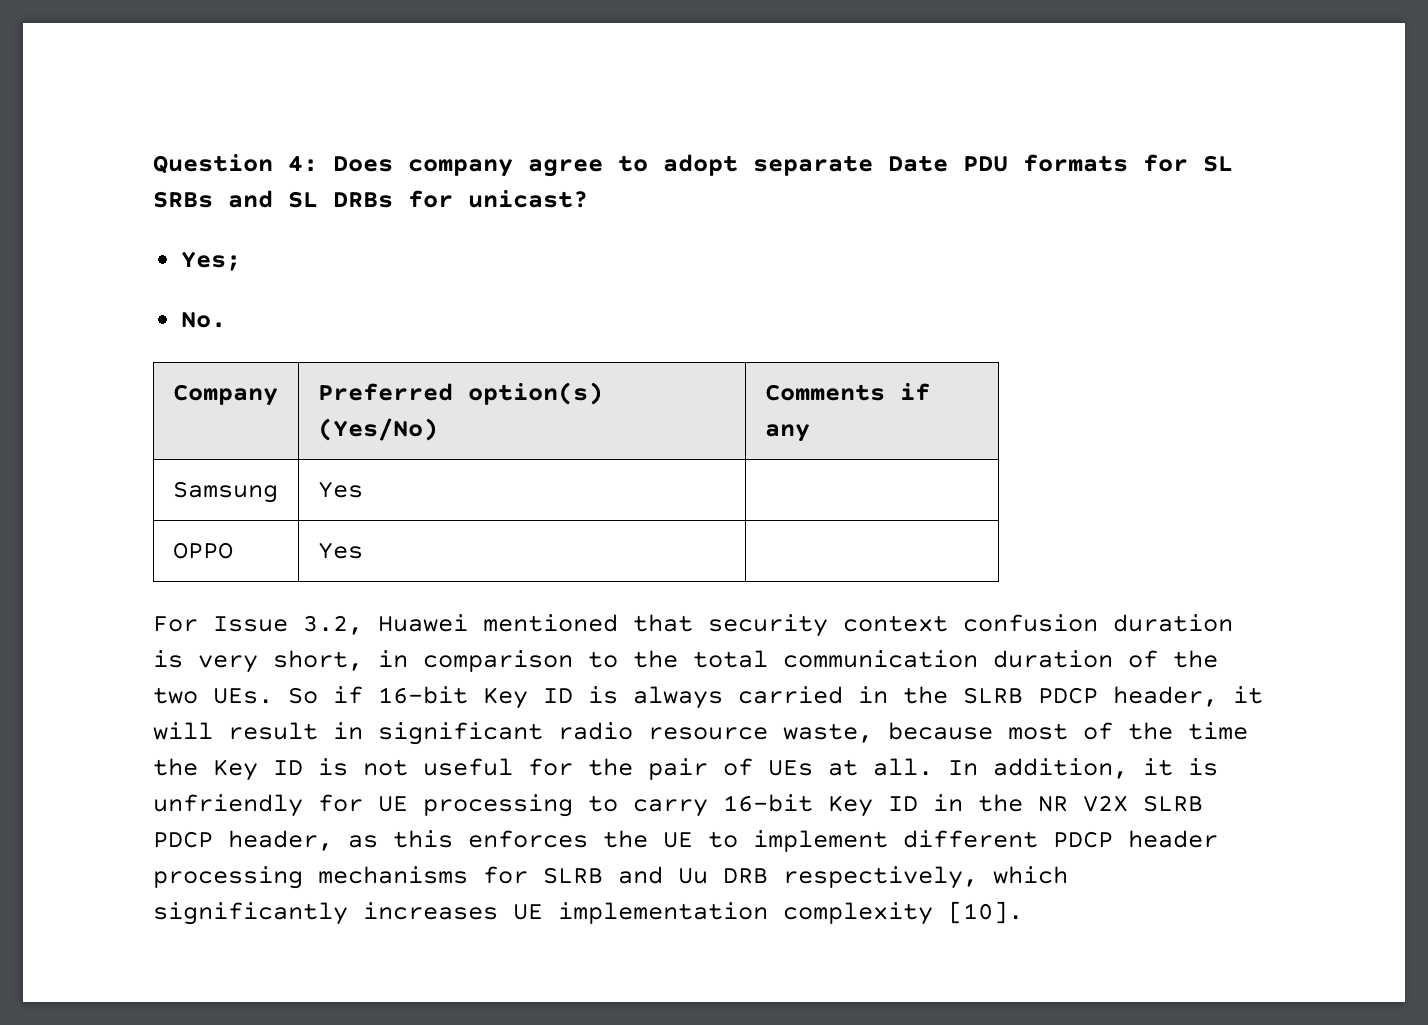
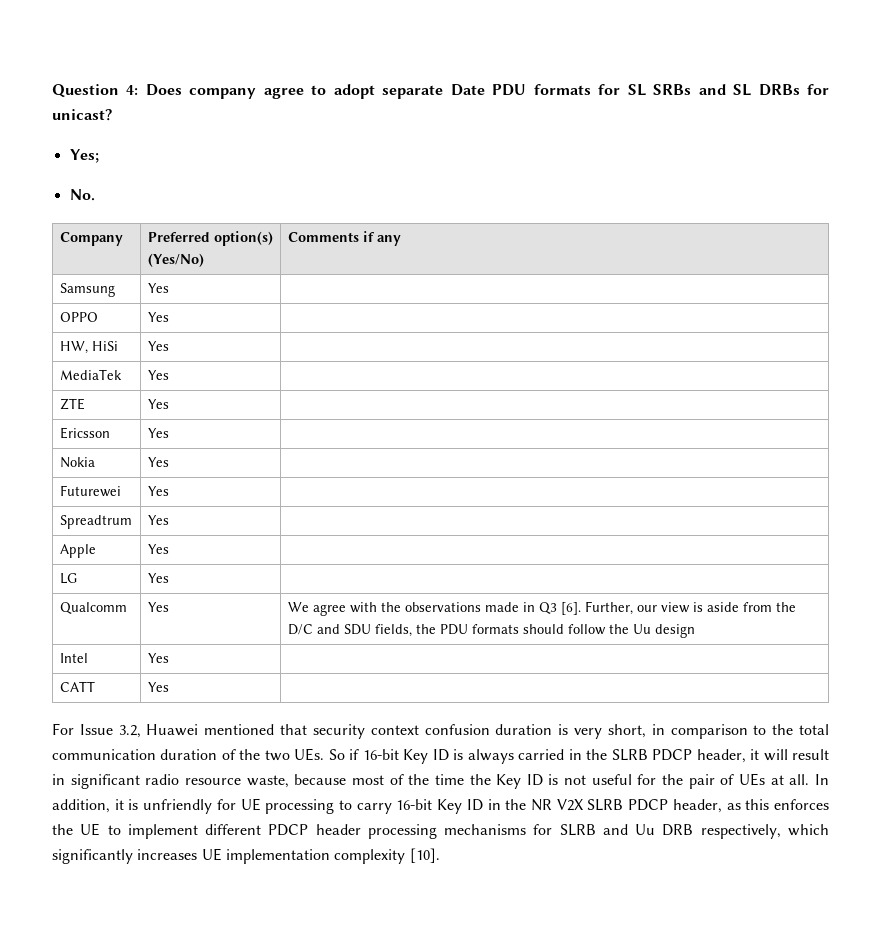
+ HW, HiSi | Yes |
+ MediaTek | Yes |
+ ZTE | Yes |
+ Ericsson | Yes |
+ Nokia | Yes |
+ Futurewei | Yes |
+ Spreadtrum | Yes |
+ Apple | Yes |
+ LG | Yes |
+ Qualcomm | Yes | We agree with the observations made in Q3 [6]. Further, our view is aside from the D/C and SDU fields, the PDU formats should follow the Uu design
+ Intel | Yes |
+ CATT | Yes |

